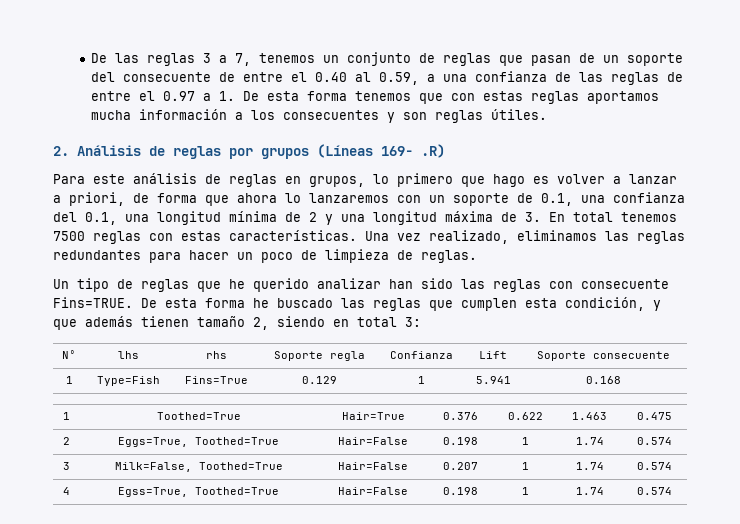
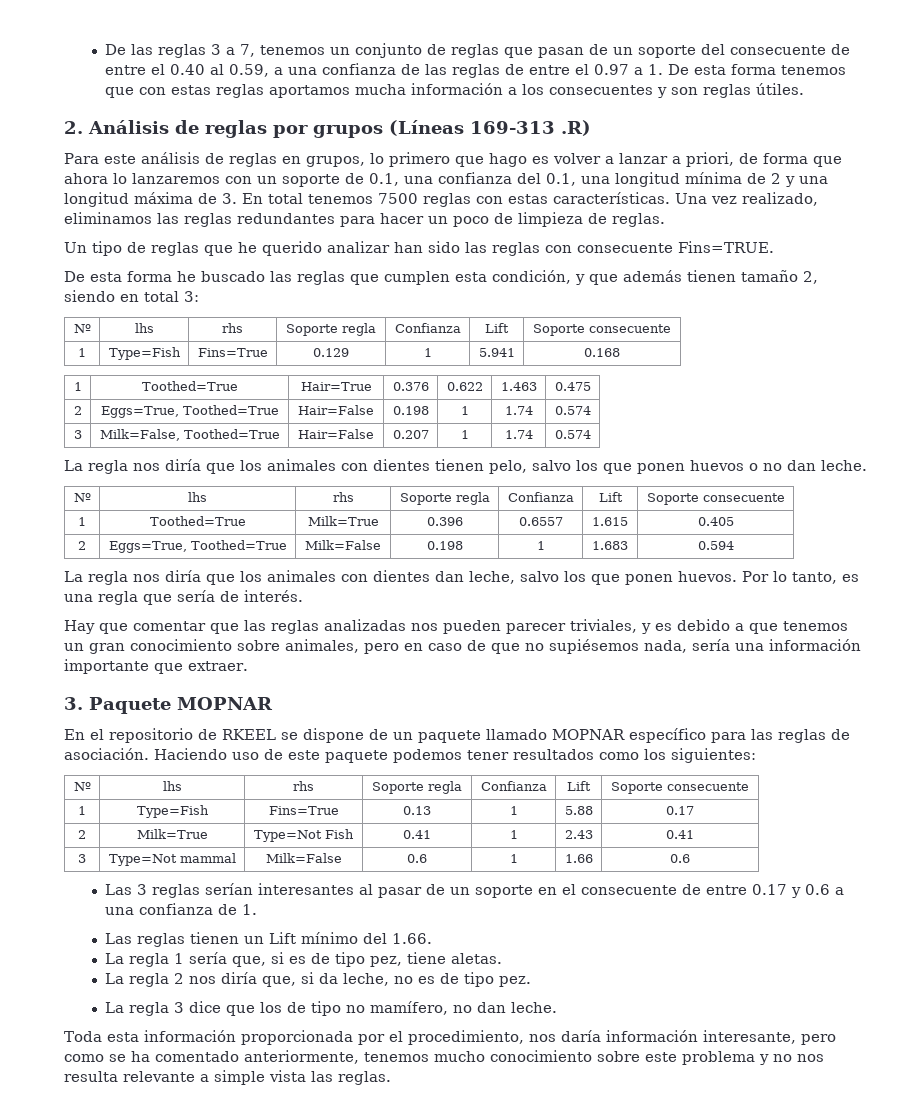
- 2. Análisis de reglas por grupos (Líneas 169- .R)
+ 2. Análisis de reglas por grupos (Líneas 169-313 .R)
- Un tipo de reglas que he querido analizar han sido las reglas con consecuente Fins=TRUE. De esta forma he buscado las reglas que cumplen esta condición, y que además tienen tamaño 2, siendo en total 3:
+ Un tipo de reglas que he querido analizar han sido las reglas con consecuente Fins=TRUE.
+ De esta forma he buscado las reglas que cumplen esta condición, y que además tienen tamaño 2, siendo en total 3:
- 4 | Egss=True, Toothed=True | Hair=False | 0.198 | 1 | 1.74 | 0.574
+ La regla nos diría que los animales con dientes tienen pelo, salvo los que ponen huevos o no dan leche.
+ Nº | lhs | rhs | Soporte regla | Confianza | Lift | Soporte consecuente
+ 1 | Toothed=True | Milk=True | 0.396 | 0.6557 | 1.615 | 0.405
+ 2 | Eggs=True, Toothed=True | Milk=False | 0.198 | 1 | 1.683 | 0.594
+ La regla nos diría que los animales con dientes dan leche, salvo los que ponen huevos. Por lo tanto, es una regla que sería de interés.
+ Hay que comentar que las reglas analizadas nos pueden parecer triviales, y es debido a que tenemos un gran conocimiento sobre animales, pero en caso de que no supiésemos nada, sería una información importante que extraer.
+ 3. Paquete MOPNAR
+ En el repositorio de RKEEL se dispone de un paquete llamado MOPNAR específico para las reglas de asociación. Haciendo uso de este paquete podemos tener resultados como los siguientes:
+ Nº | lhs | rhs | Soporte regla | Confianza | Lift | Soporte consecuente
+ 1 | Type=Fish | Fins=True | 0.13 | 1 | 5.88 | 0.17
+ 2 | Milk=True | Type=Not Fish | 0.41 | 1 | 2.43 | 0.41
+ 3 | Type=Not mammal | Milk=False | 0.6 | 1 | 1.66 | 0.6
+ Las 3 reglas serían interesantes al pasar de un soporte en el consecuente de entre 0.17 y 0.6 a una confianza de 1.
+ Las reglas tienen un Lift mínimo del 1.66.
+ La regla 1 sería que, si es de tipo pez, tiene aletas.
+ La regla 2 nos diría que, si da leche, no es de tipo pez.
+ La regla 3 dice que los de tipo no mamífero, no dan leche.
+ Toda esta información proporcionada por el procedimiento, nos daría información interesante, pero como se ha comentado anteriormente, tenemos mucho conocimiento sobre este problema y no nos resulta relevante a simple vista las reglas.

